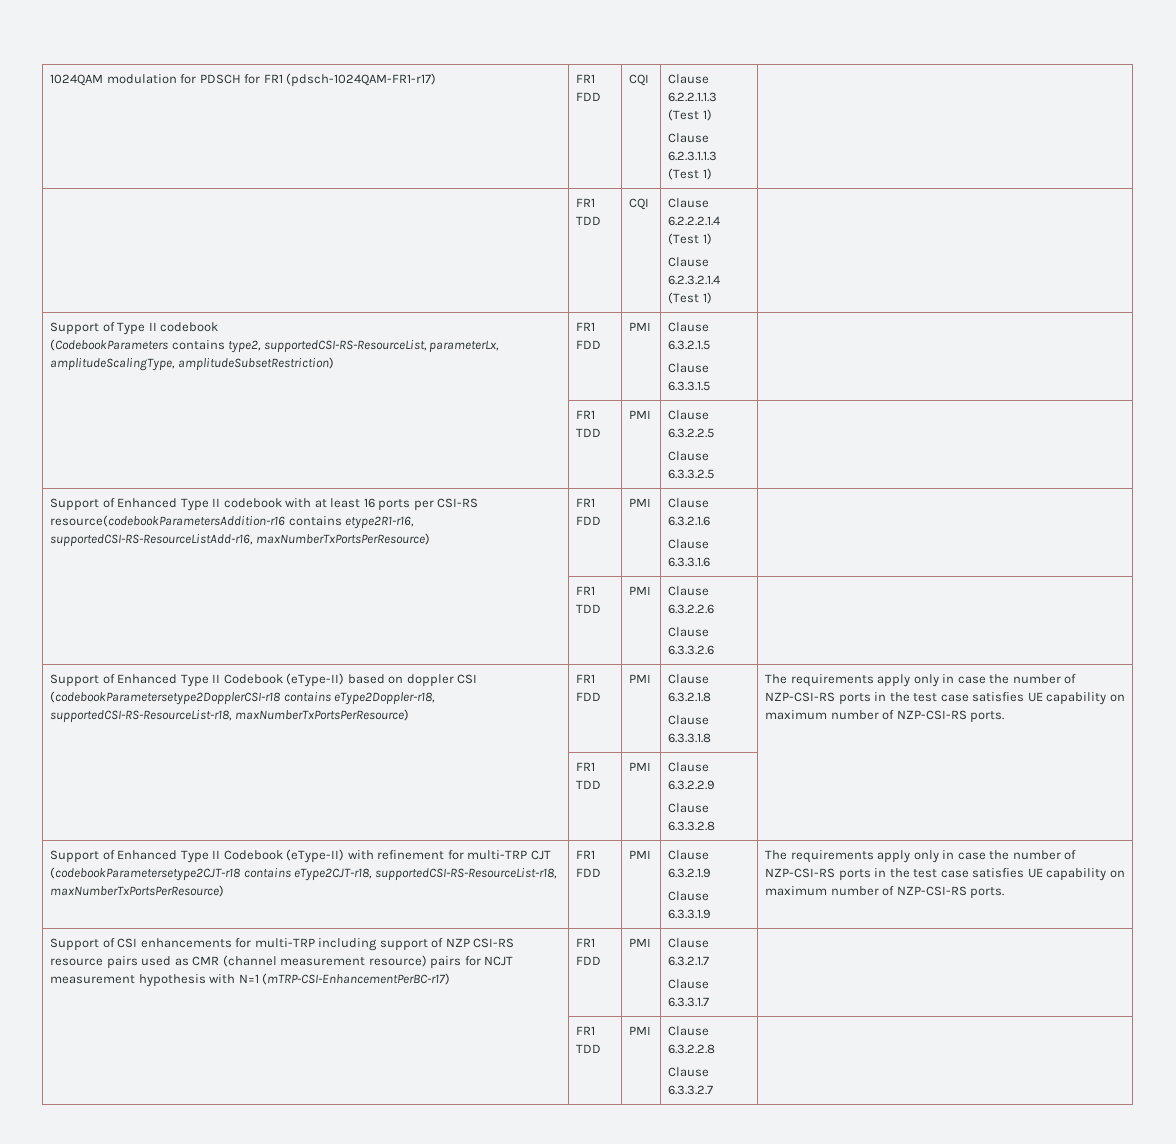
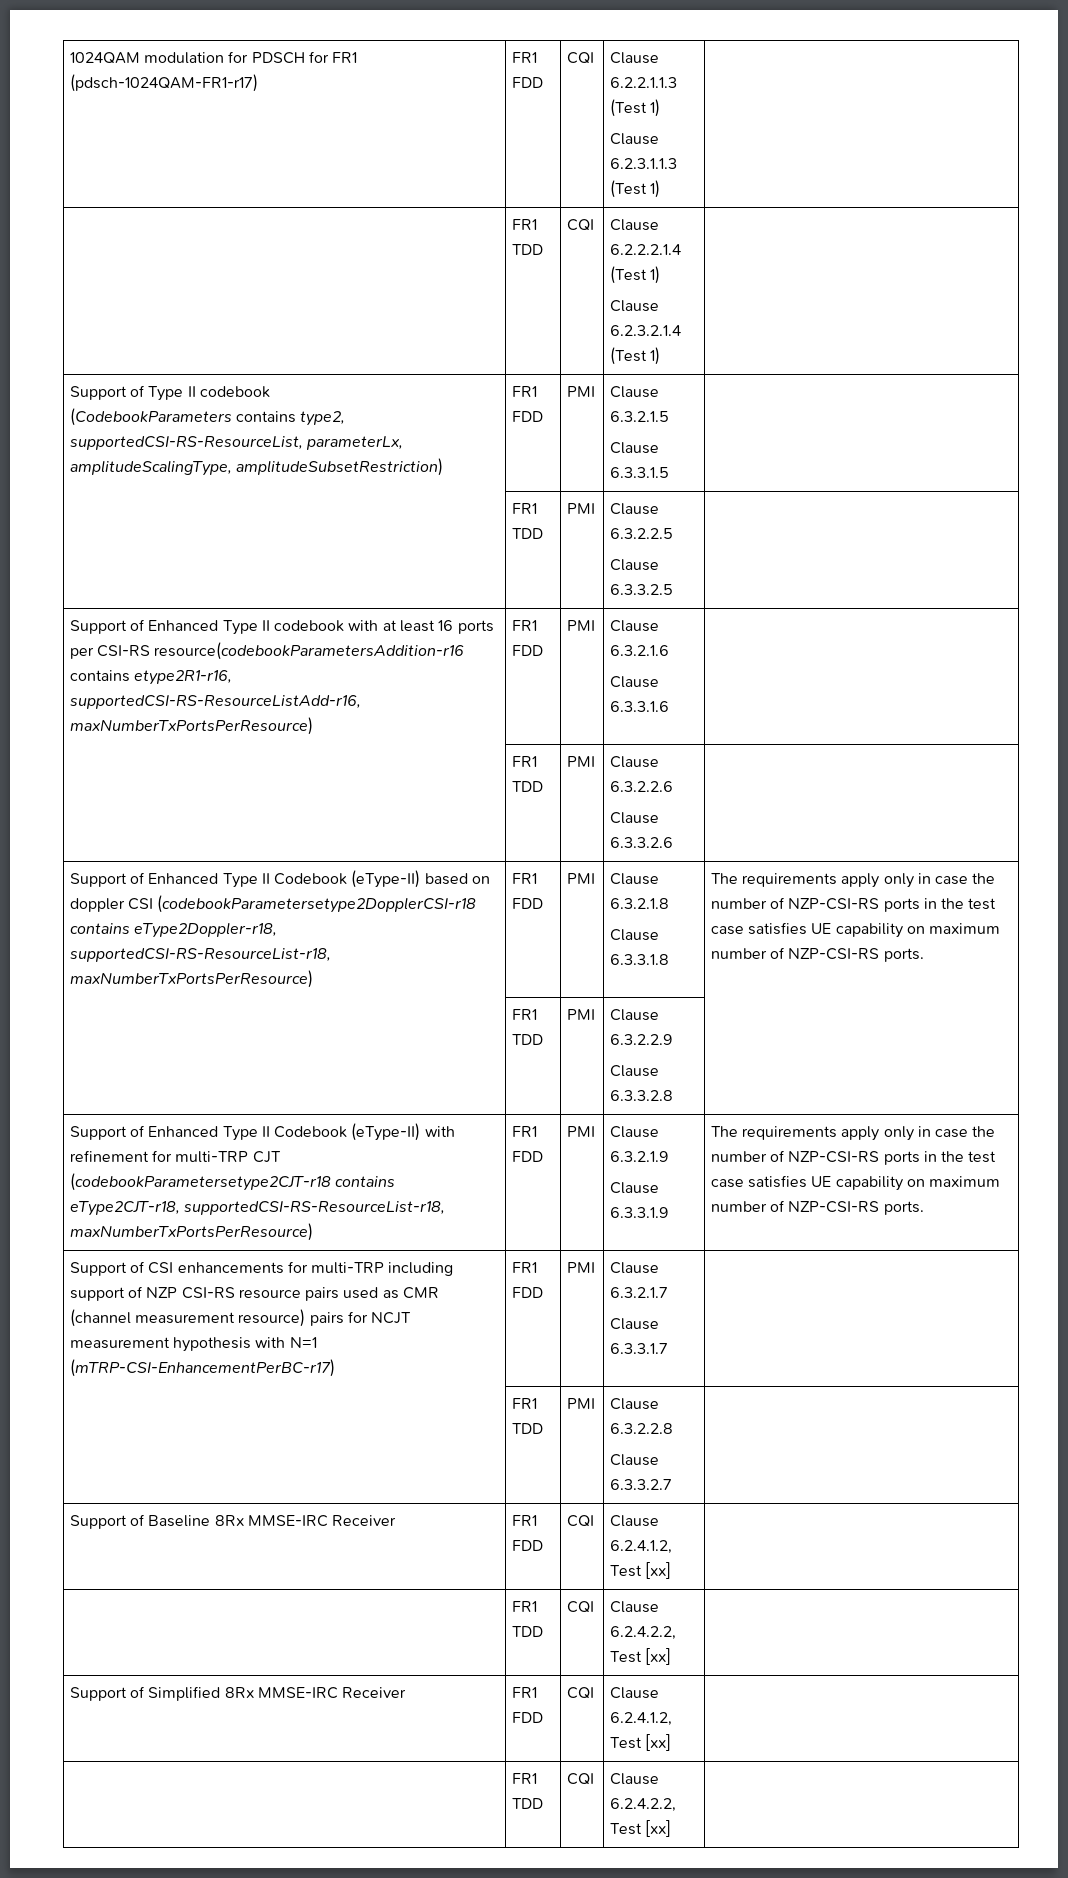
+ Support of Baseline 8Rx MMSE-IRC Receiver | FR1 FDD | CQI | Clause 6.2.4.1.2, Test [xx] |
+ | FR1 TDD | CQI | Clause 6.2.4.2.2, Test [xx] |
+ Support of Simplified 8Rx MMSE-IRC Receiver | FR1 FDD | CQI | Clause 6.2.4.1.2, Test [xx] |
+ | FR1 TDD | CQI | Clause 6.2.4.2.2, Test [xx] |

